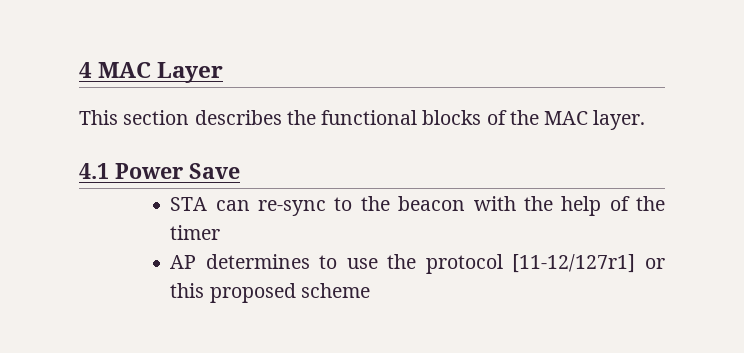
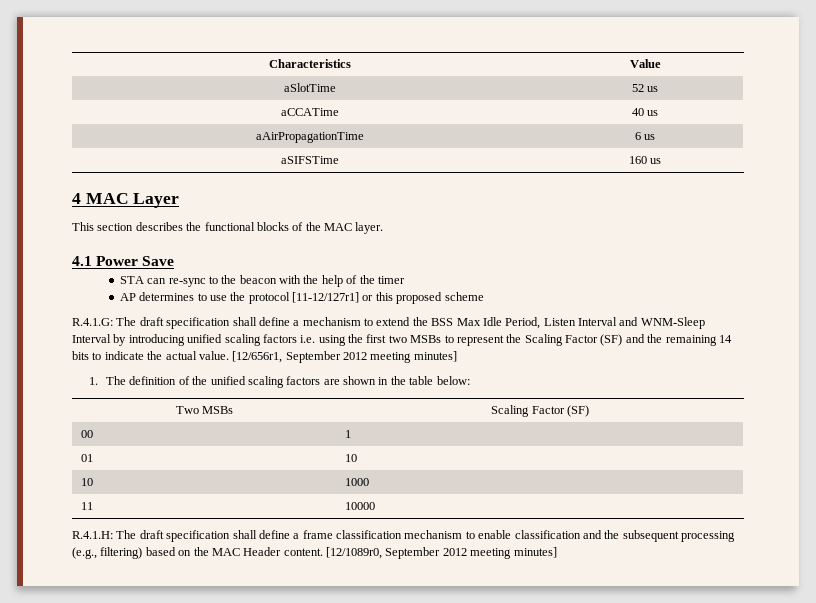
+ Characteristics | Value
+ aSlotTime | 52 us
+ aCCATime | 40 us
+ aAirPropagationTime | 6 us
+ aSIFSTime | 160 us
+ R.4.1.G: The draft specification shall define a mechanism to extend the BSS Max Idle Period, Listen Interval and WNM-Sleep Interval by introducing unified scaling factors i.e. using the first two MSBs to represent the Scaling Factor (SF) and the remaining 14 bits to indicate the actual value. [12/656r1, September 2012 meeting minutes]
+ 1. The definition of the unified scaling factors are shown in the table below:
+ Two MSBs | Scaling Factor (SF)
+ 00 | 1
+ 01 | 10
+ 10 | 1000
+ 11 | 10000
+ R.4.1.H: The draft specification shall define a frame classification mechanism to enable classification and the subsequent processing (e.g., filtering) based on the MAC Header content. [12/1089r0, September 2012 meeting minutes]

